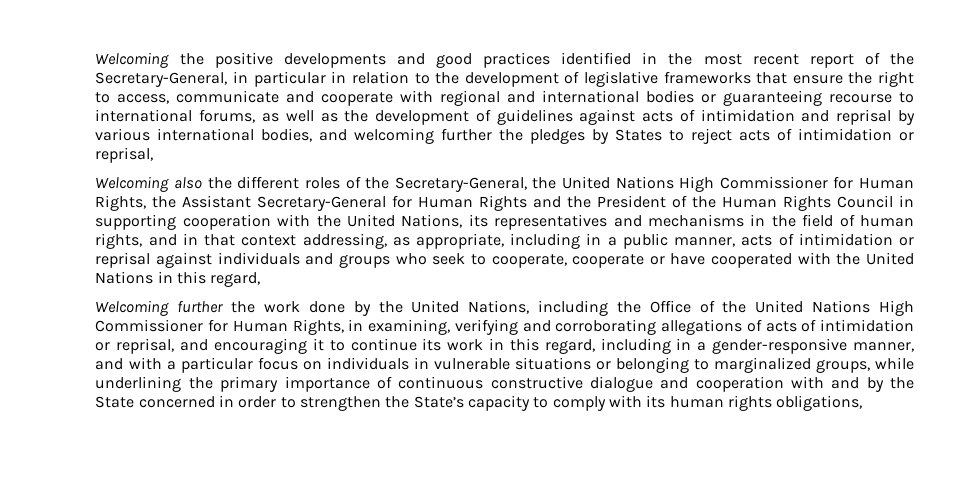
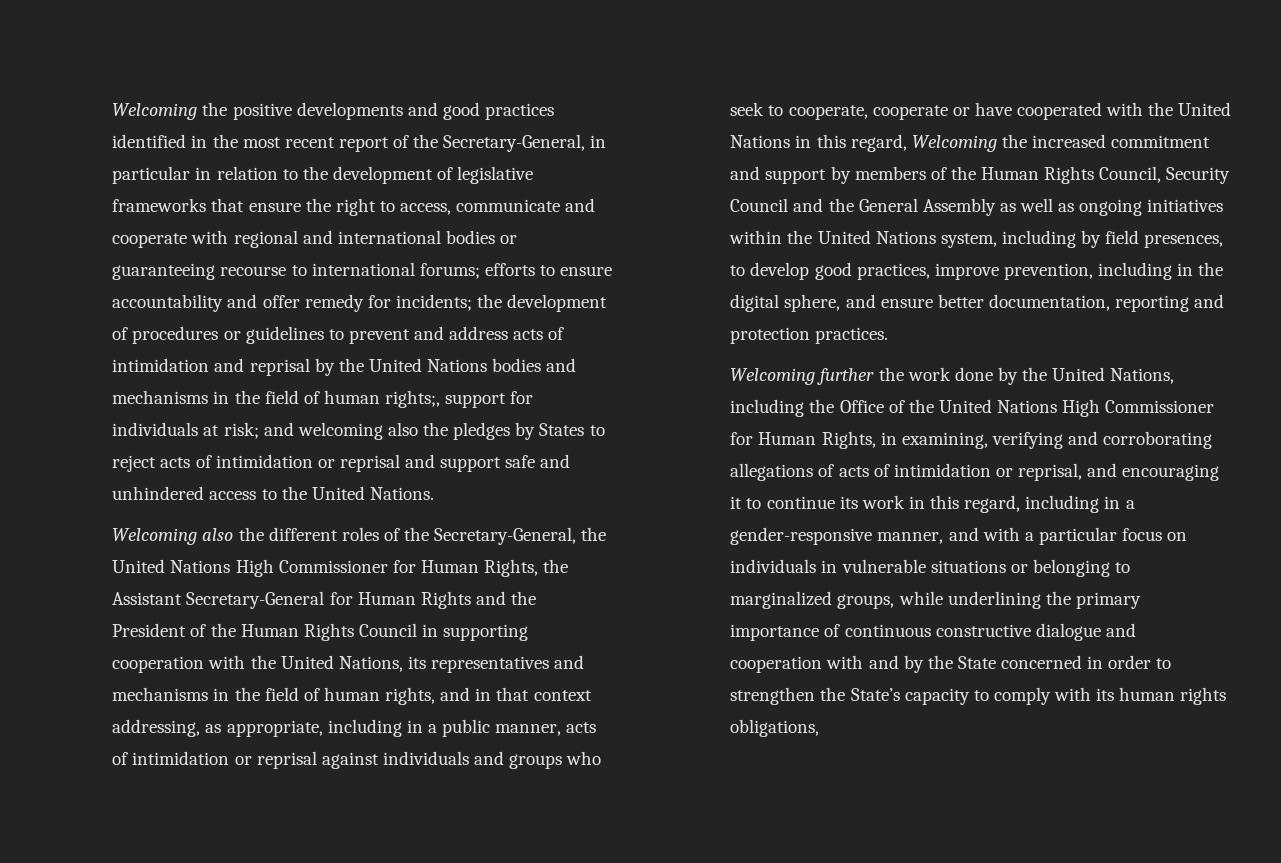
- Welcoming the positive developments and good practices identified in the most recent report of the Secretary-General, in particular in relation to the development of legislative frameworks that ensure the right to access, communicate and cooperate with regional and international bodies or guaranteeing recourse to international forums, as well as the development of guidelines against acts of intimidation and reprisal by various international bodies, and welcoming further the pledges by States to reject acts of intimidation or reprisal,
+ Welcoming the positive developments and good practices identified in the most recent report of the Secretary-General, in particular in relation to the development of legislative frameworks that ensure the right to access, communicate and cooperate with regional and international bodies or guaranteeing recourse to international forums; efforts to ensure accountability and offer remedy for incidents; the development of procedures or guidelines to prevent and address acts of intimidation and reprisal by the United Nations bodies and mechanisms in the field of human rights;, support for individuals at risk; and welcoming also the pledges by States to reject acts of intimidation or reprisal and support safe and unhindered access to the United Nations.
- Welcoming also the different roles of the Secretary-General, the United Nations High Commissioner for Human Rights, the Assistant Secretary-General for Human Rights and the President of the Human Rights Council in supporting cooperation with the United Nations, its representatives and mechanisms in the field of human rights, and in that context addressing, as appropriate, including in a public manner, acts of intimidation or reprisal against individuals and groups who seek to cooperate, cooperate or have cooperated with the United Nations in this regard,
+ Welcoming also the different roles of the Secretary-General, the United Nations High Commissioner for Human Rights, the Assistant Secretary-General for Human Rights and the President of the Human Rights Council in supporting cooperation with the United Nations, its representatives and mechanisms in the field of human rights, and in that context addressing, as appropriate, including in a public manner, acts of intimidation or reprisal against individuals and groups who seek to cooperate, cooperate or have cooperated with the United Nations in this regard, Welcoming the increased commitment and support by members of the Human Rights Council, Security Council and the General Assembly as well as ongoing initiatives within the United Nations system, including by field presences, to develop good practices, improve prevention, including in the digital sphere, and ensure better documentation, reporting and protection practices.

